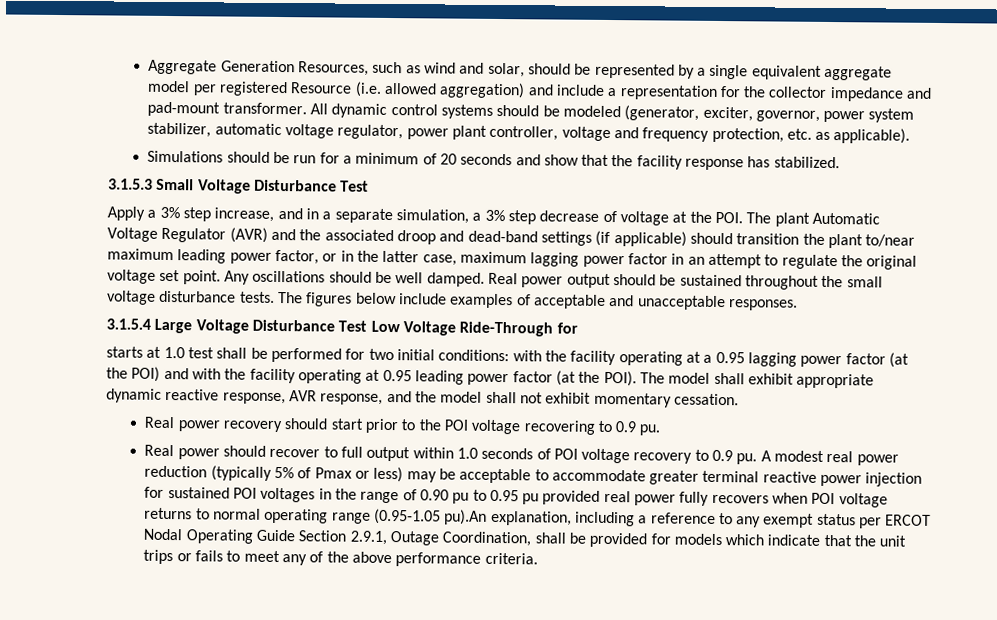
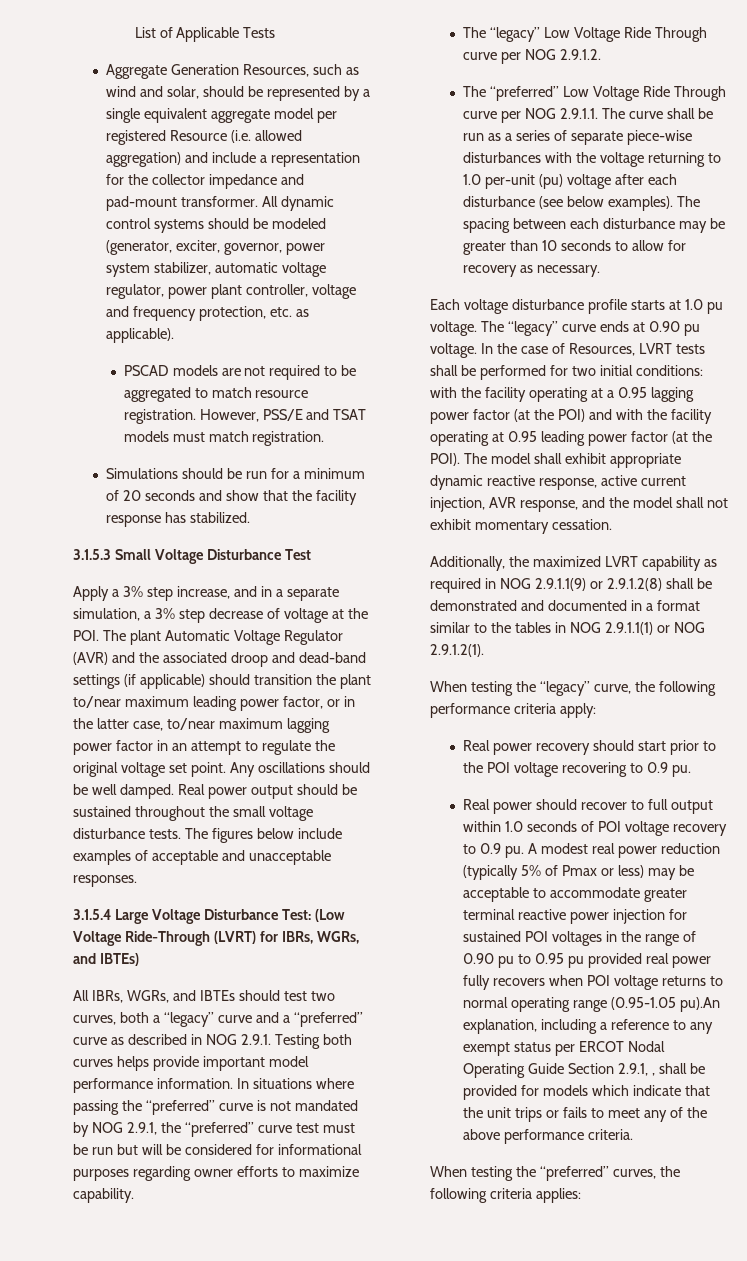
+ List of Applicable Tests
+ PSCAD models are not required to be aggregated to match resource registration. However, PSS/E and TSAT models must match registration.
- Apply a 3% step increase, and in a separate simulation, a 3% step decrease of voltage at the POI. The plant Automatic Voltage Regulator (AVR) and the associated droop and dead-band settings (if applicable) should transition the plant to/near maximum leading power factor, or in the latter case, maximum lagging power factor in an attempt to regulate the original voltage set point.
+ Apply a 3% step increase, and in a separate simulation, a 3% step decrease of voltage at the POI. The plant Automatic Voltage Regulator (AVR) and the associated droop and dead-band settings (if applicable) should transition the plant to/near maximum leading power factor, or in the latter case, to/near maximum lagging power factor in an attempt to regulate the original voltage set point.
- 3.1.5.4 Large Voltage Disturbance Test Low Voltage Ride-Through for
- starts at 1.0 test shall be performed for two initial conditions: with the facility operating at a 0.95 lagging power factor (at the POI) and with the facility operating at 0.95 leading power factor (at the POI).
+ 3.1.5.4 Large Voltage Disturbance Test: (Low Voltage Ride-Through (LVRT) for IBRs, WGRs, and IBTEs)
+ All IBRs, WGRs, and IBTEs should test two curves, both a “legacy” curve and a “preferred” curve as described in NOG 2.9.1. Testing both curves helps provide important model performance information. In situations where passing the “preferred” curve is not mandated by NOG 2.9.1, the “preferred” curve test must be run but will be considered for informational purposes regarding owner efforts to maximize capability.
+ The “legacy” Low Voltage Ride Through curve per NOG 2.9.1.2.
+ The “preferred” Low Voltage Ride Through curve per NOG 2.9.1.1. The curve shall be run as a series of separate piece-wise disturbances with the voltage returning to 1.0 per-unit (pu) voltage after each disturbance (see below examples). The spacing between each disturbance may be greater than 10 seconds to allow for recovery as necessary.
+ Each voltage disturbance profile starts at 1.0 pu voltage. The “legacy” curve ends at 0.90 pu voltage. In the case of Resources, LVRT tests shall be performed for two initial conditions: with the facility operating at a 0.95 lagging power factor (at the POI) and with the facility operating at 0.95 leading power factor (at the POI).
- The model shall exhibit appropriate dynamic reactive response, AVR response, and the model shall not exhibit momentary cessation.
+ The model shall exhibit appropriate dynamic reactive response, active current injection, AVR response, and the model shall not exhibit momentary cessation.
+ Additionally, the maximized LVRT capability as required in NOG 2.9.1.1(9) or 2.9.1.2(8) shall be demonstrated and documented in a format similar to the tables in NOG 2.9.1.1(1) or NOG 2.9.1.2(1).
+ When testing the “legacy” curve, the following performance criteria apply:
- A modest real power reduction (typically 5% of Pmax or less) may be acceptable to accommodate greater terminal reactive power injection for sustained POI voltages in the range of 0.90 pu to 0.95 pu provided real power fully recovers when POI voltage returns to normal operating range (0.95-1.05 pu).An explanation, including a reference to any exempt status per ERCOT Nodal Operating Guide Section 2.9.1, Outage Coordination, shall be provided for models which indicate that the unit trips or fails to meet any of the above performance criteria.
+ A modest real power reduction (typically 5% of Pmax or less) may be acceptable to accommodate greater terminal reactive power injection for sustained POI voltages in the range of 0.90 pu to 0.95 pu provided real power fully recovers when POI voltage returns to normal operating range (0.95-1.05 pu).An explanation, including a reference to any exempt status per ERCOT Nodal Operating Guide Section 2.9.1, , shall be provided for models which indicate that the unit trips or fails to meet any of the above performance criteria.
+ When testing the “preferred” curves, the following criteria applies:

